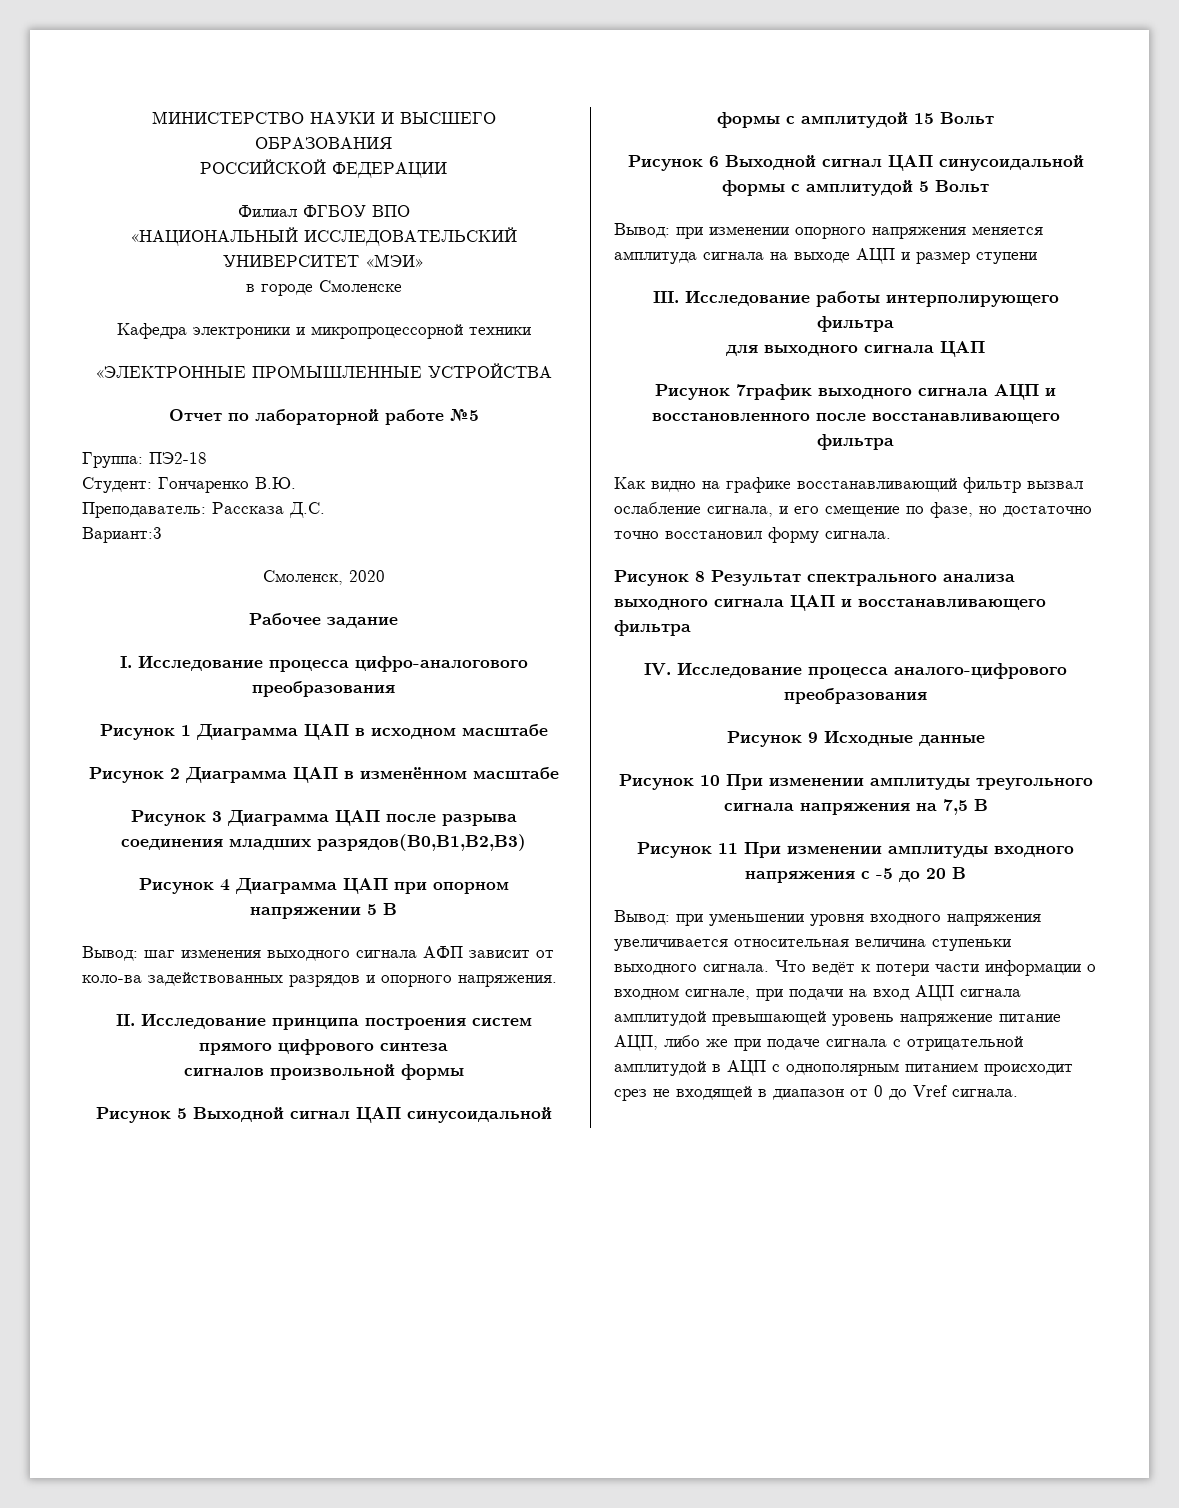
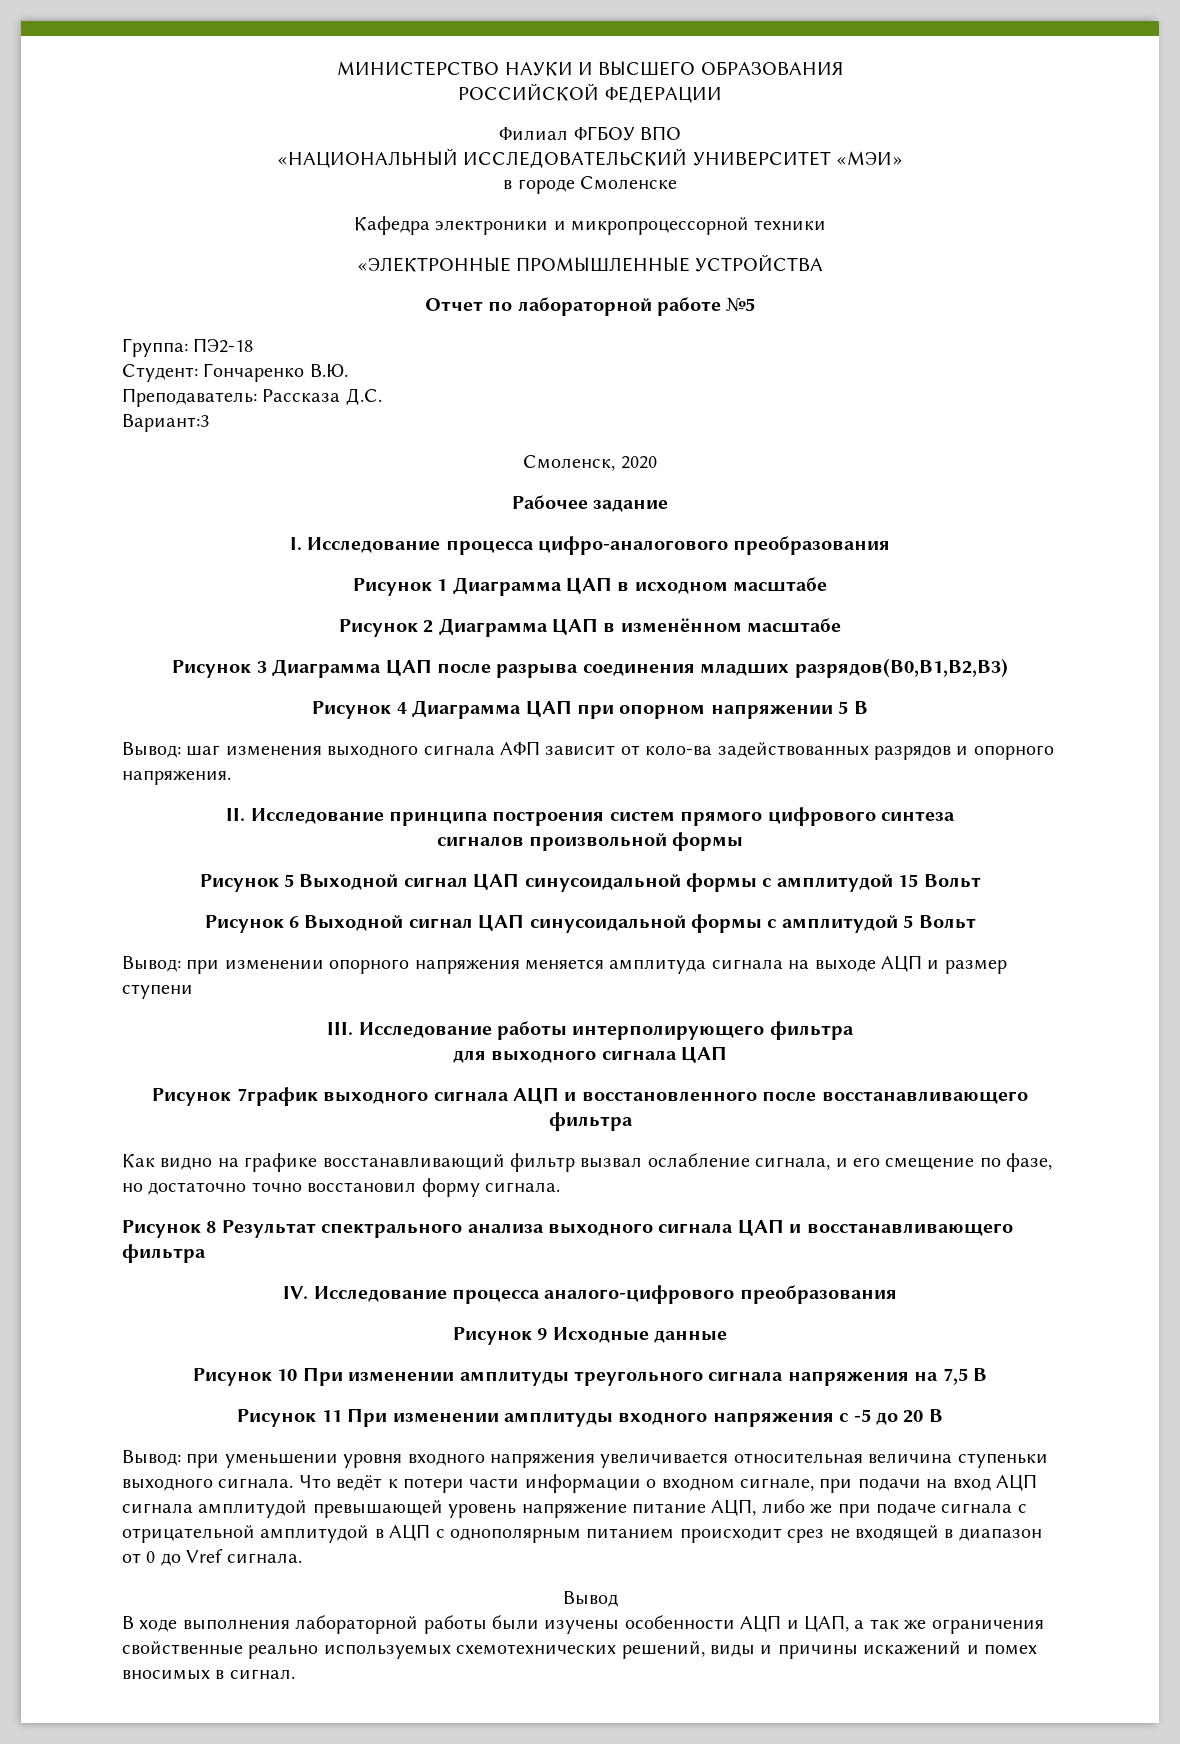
+ Вывод
+ В ходе выполнения лабораторной работы были изучены особенности АЦП и ЦАП, а так же ограничения свойственные реально используемых схемотехнических решений, виды и причины искажений и помех вносимых в сигнал.

